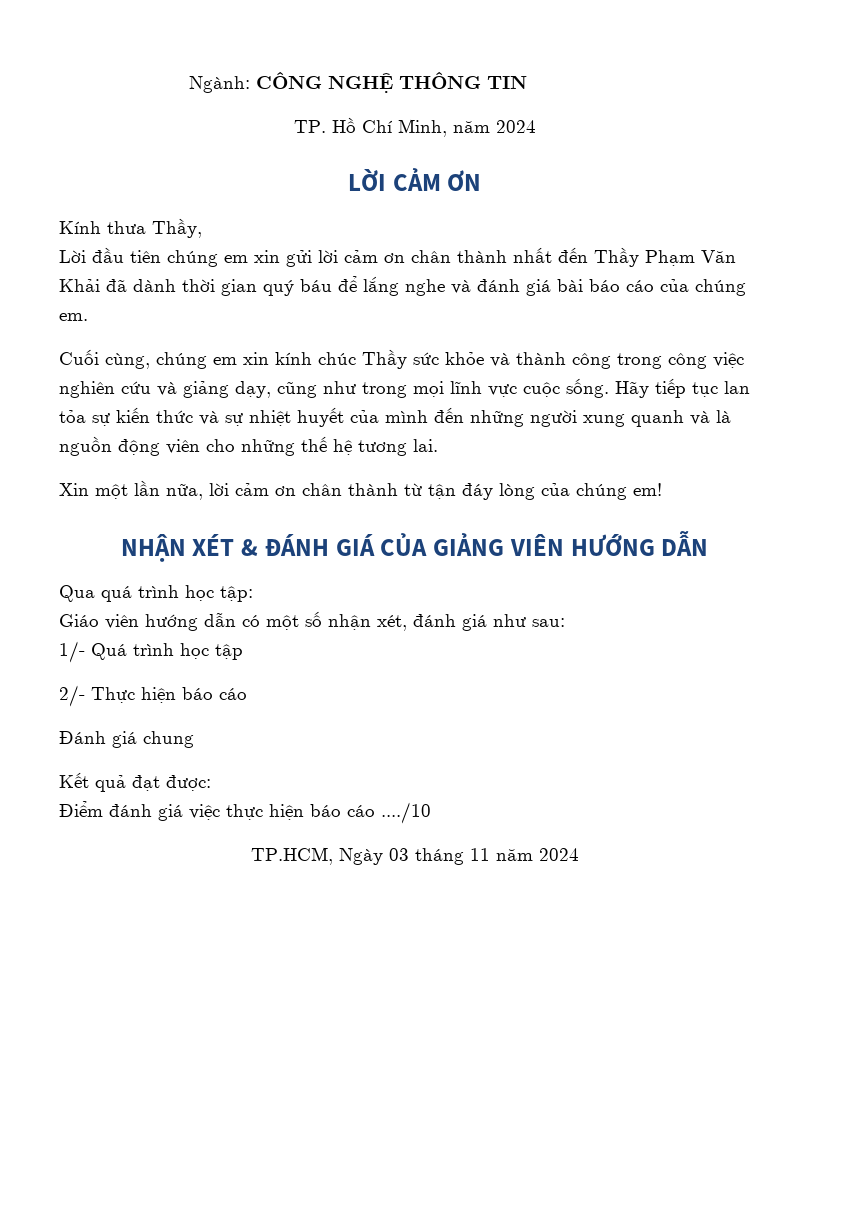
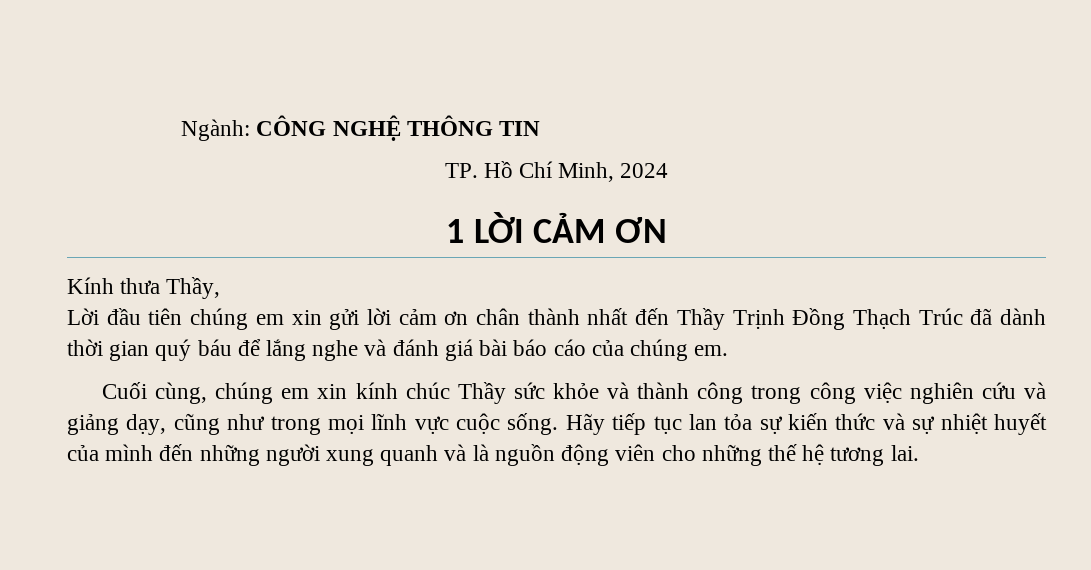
- TP. Hồ Chí Minh, năm 2024
+ TP. Hồ Chí Minh, 2024
- LỜI CẢM ƠN
+ 1 LỜI CẢM ƠN
- Lời đầu tiên chúng em xin gửi lời cảm ơn chân thành nhất đến Thầy Phạm Văn Khải đã dành thời gian quý báu để lắng nghe và đánh giá bài báo cáo của chúng em.
+ Lời đầu tiên chúng em xin gửi lời cảm ơn chân thành nhất đến Thầy Trịnh Đồng Thạch Trúc đã dành thời gian quý báu để lắng nghe và đánh giá bài báo cáo của chúng em.
- Xin một lần nữa, lời cảm ơn chân thành từ tận đáy lòng của chúng em!
- NHẬN XÉT & ĐÁNH GIÁ CỦA GIẢNG VIÊN HƯỚNG DẪN
- Qua quá trình học tập:
- Giáo viên hướng dẫn có một số nhận xét, đánh giá như sau:
- 1/- Quá trình học tập
- 2/- Thực hiện báo cáo
- Đánh giá chung
- Kết quả đạt được:
- Điểm đánh giá việc thực hiện báo cáo ..../10
- TP.HCM, Ngày 03 tháng 11 năm 2024

